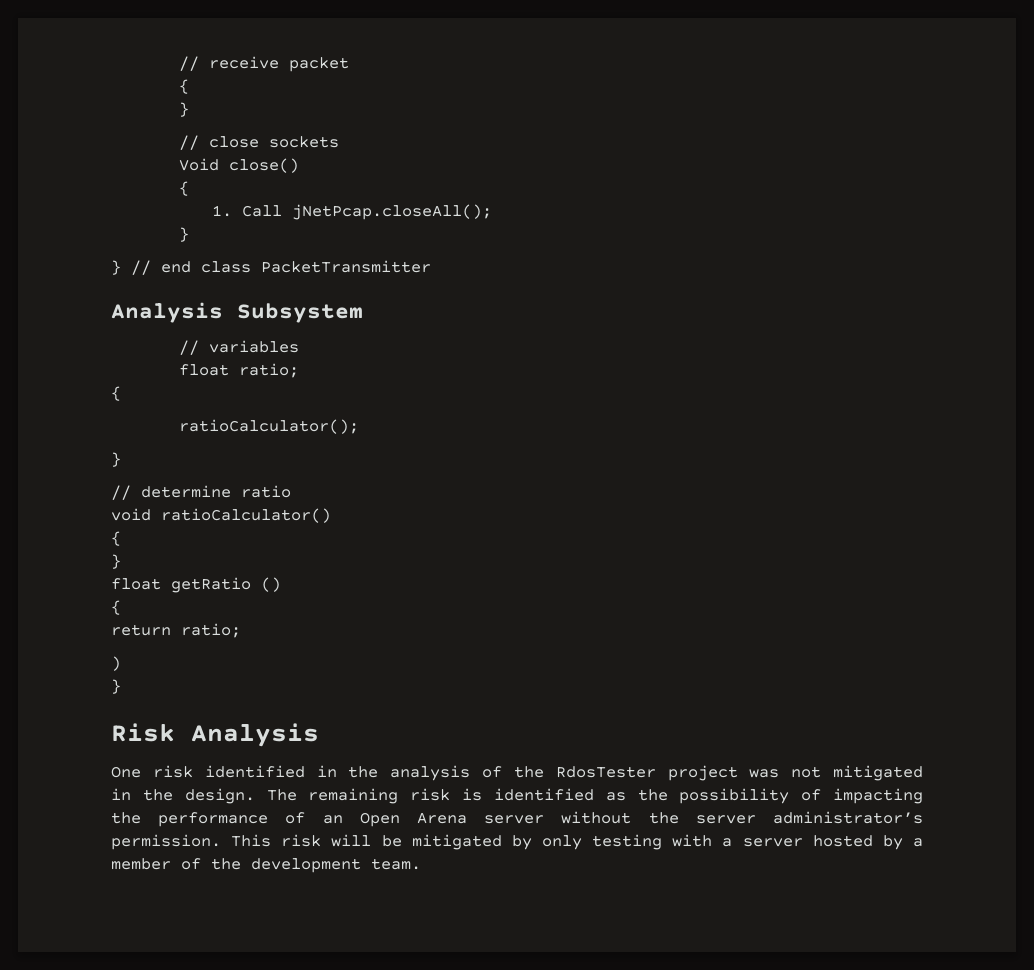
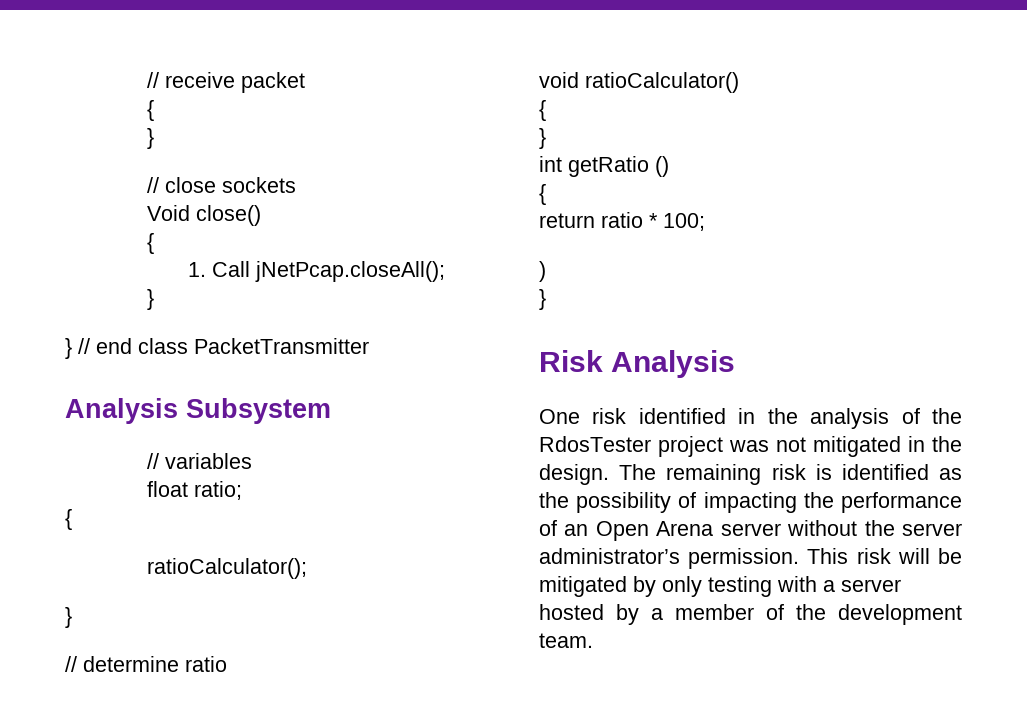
- float getRatio ()
+ int getRatio ()
- return ratio;
+ return ratio * 100;

